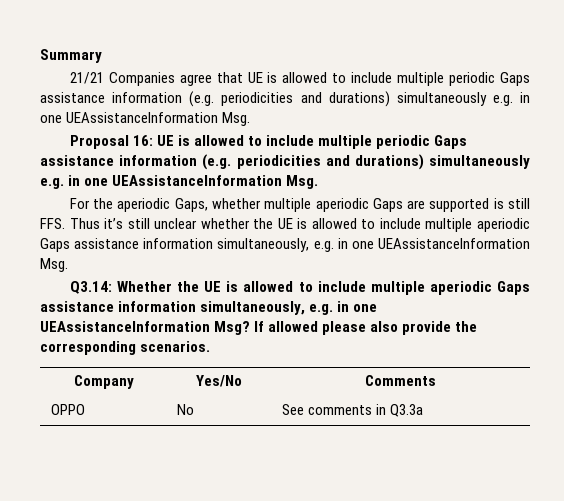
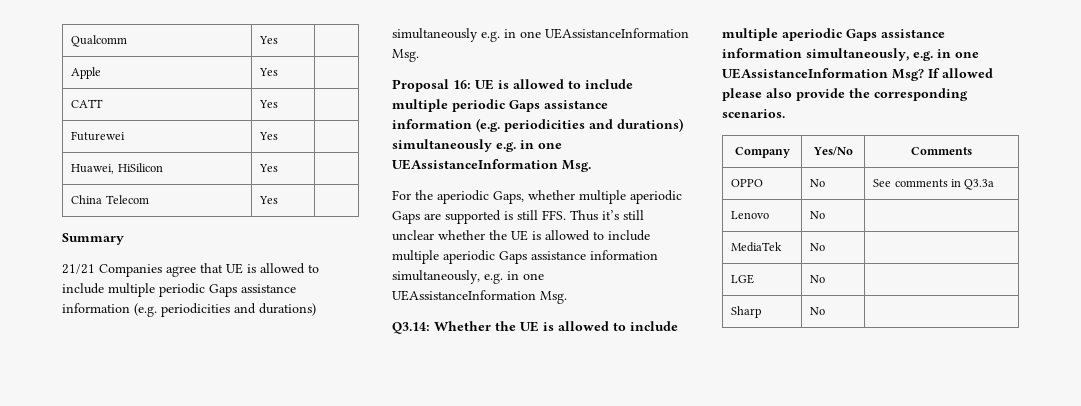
+ Qualcomm | Yes |
+ Apple | Yes |
+ CATT | Yes |
+ Futurewei | Yes |
+ Huawei, HiSilicon | Yes |
+ China Telecom | Yes |
+ Lenovo | No |
+ MediaTek | No |
+ LGE | No |
+ Sharp | No |

